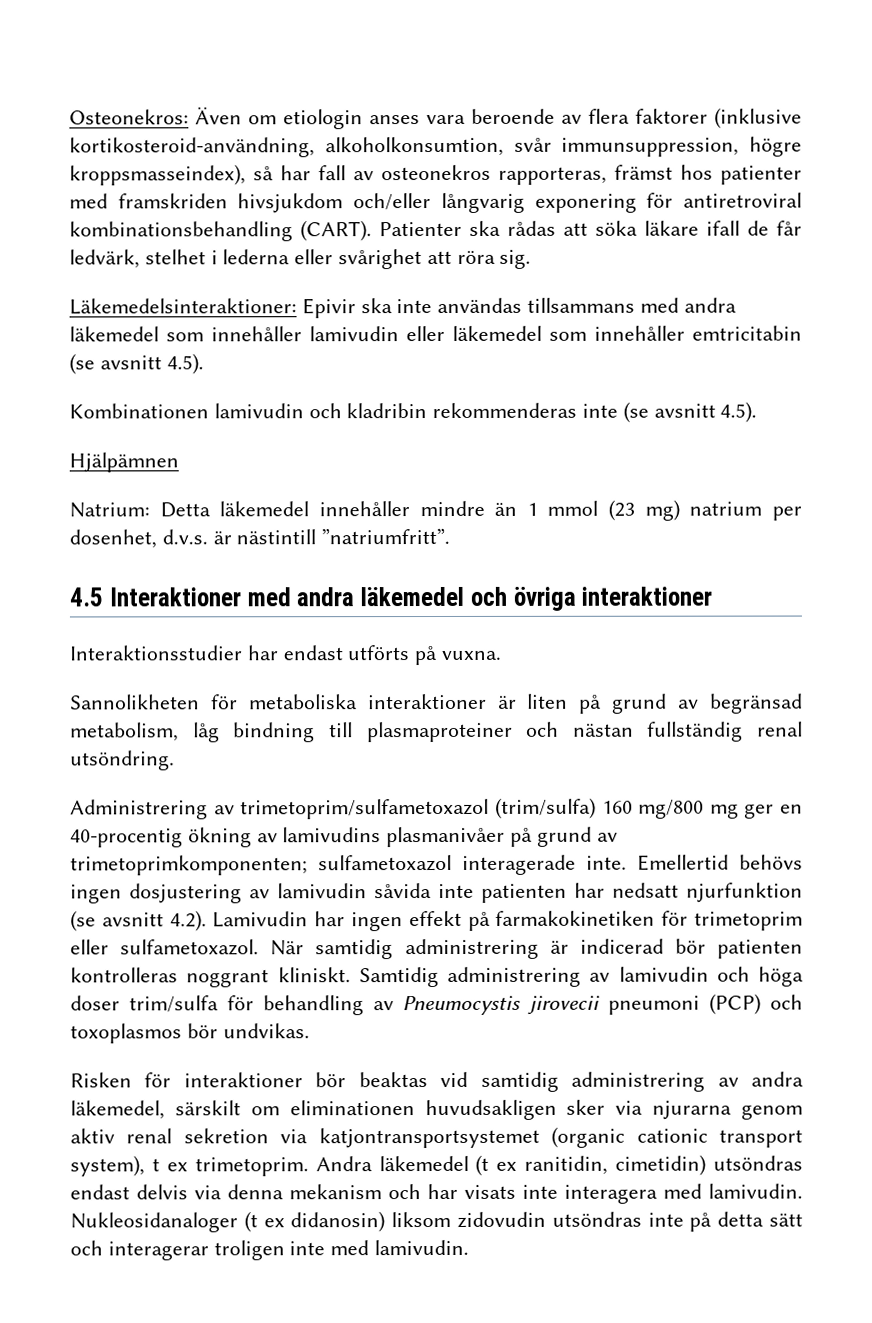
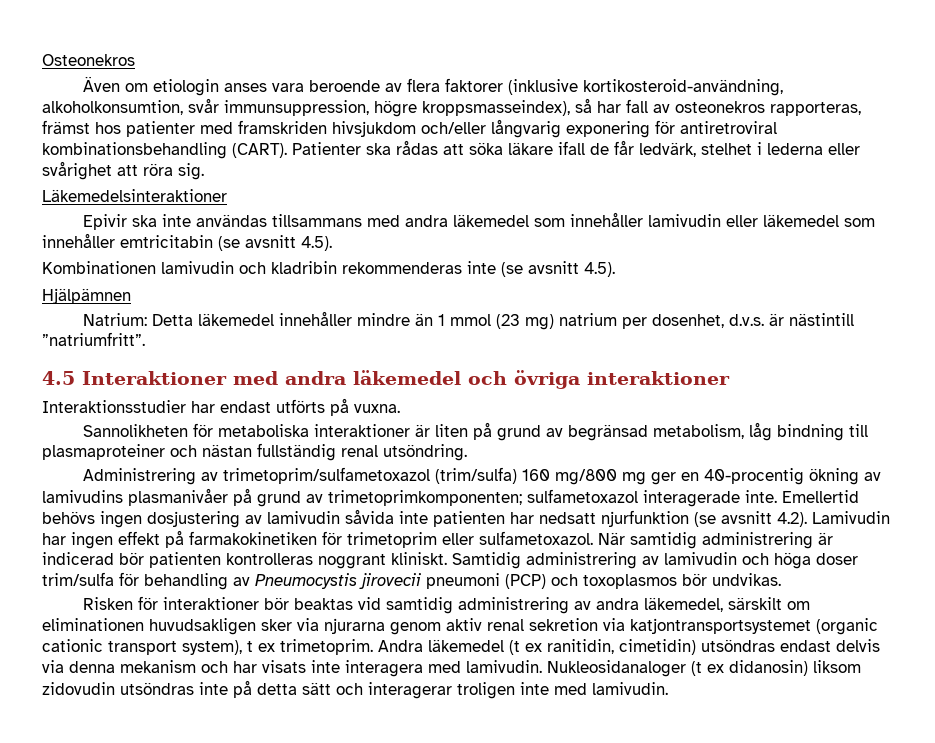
- Osteonekros: Även om etiologin anses vara beroende av flera faktorer (inklusive kortikosteroid-användning, alkoholkonsumtion, svår immunsuppression, högre kroppsmasseindex), så har fall av osteonekros rapporteras, främst hos patienter med framskriden hivsjukdom och/eller långvarig exponering för antiretroviral kombinationsbehandling (CART).
+ Osteonekros
+ Även om etiologin anses vara beroende av flera faktorer (inklusive kortikosteroid-användning, alkoholkonsumtion, svår immunsuppression, högre kroppsmasseindex), så har fall av osteonekros rapporteras, främst hos patienter med framskriden hivsjukdom och/eller långvarig exponering för antiretroviral kombinationsbehandling (CART).
- Läkemedelsinteraktioner: Epivir ska inte användas tillsammans med andra läkemedel som innehåller lamivudin eller läkemedel som innehåller emtricitabin (se avsnitt 4.5).
+ Läkemedelsinteraktioner
+ Epivir ska inte användas tillsammans med andra läkemedel som innehåller lamivudin eller läkemedel som innehåller emtricitabin (se avsnitt 4.5).

